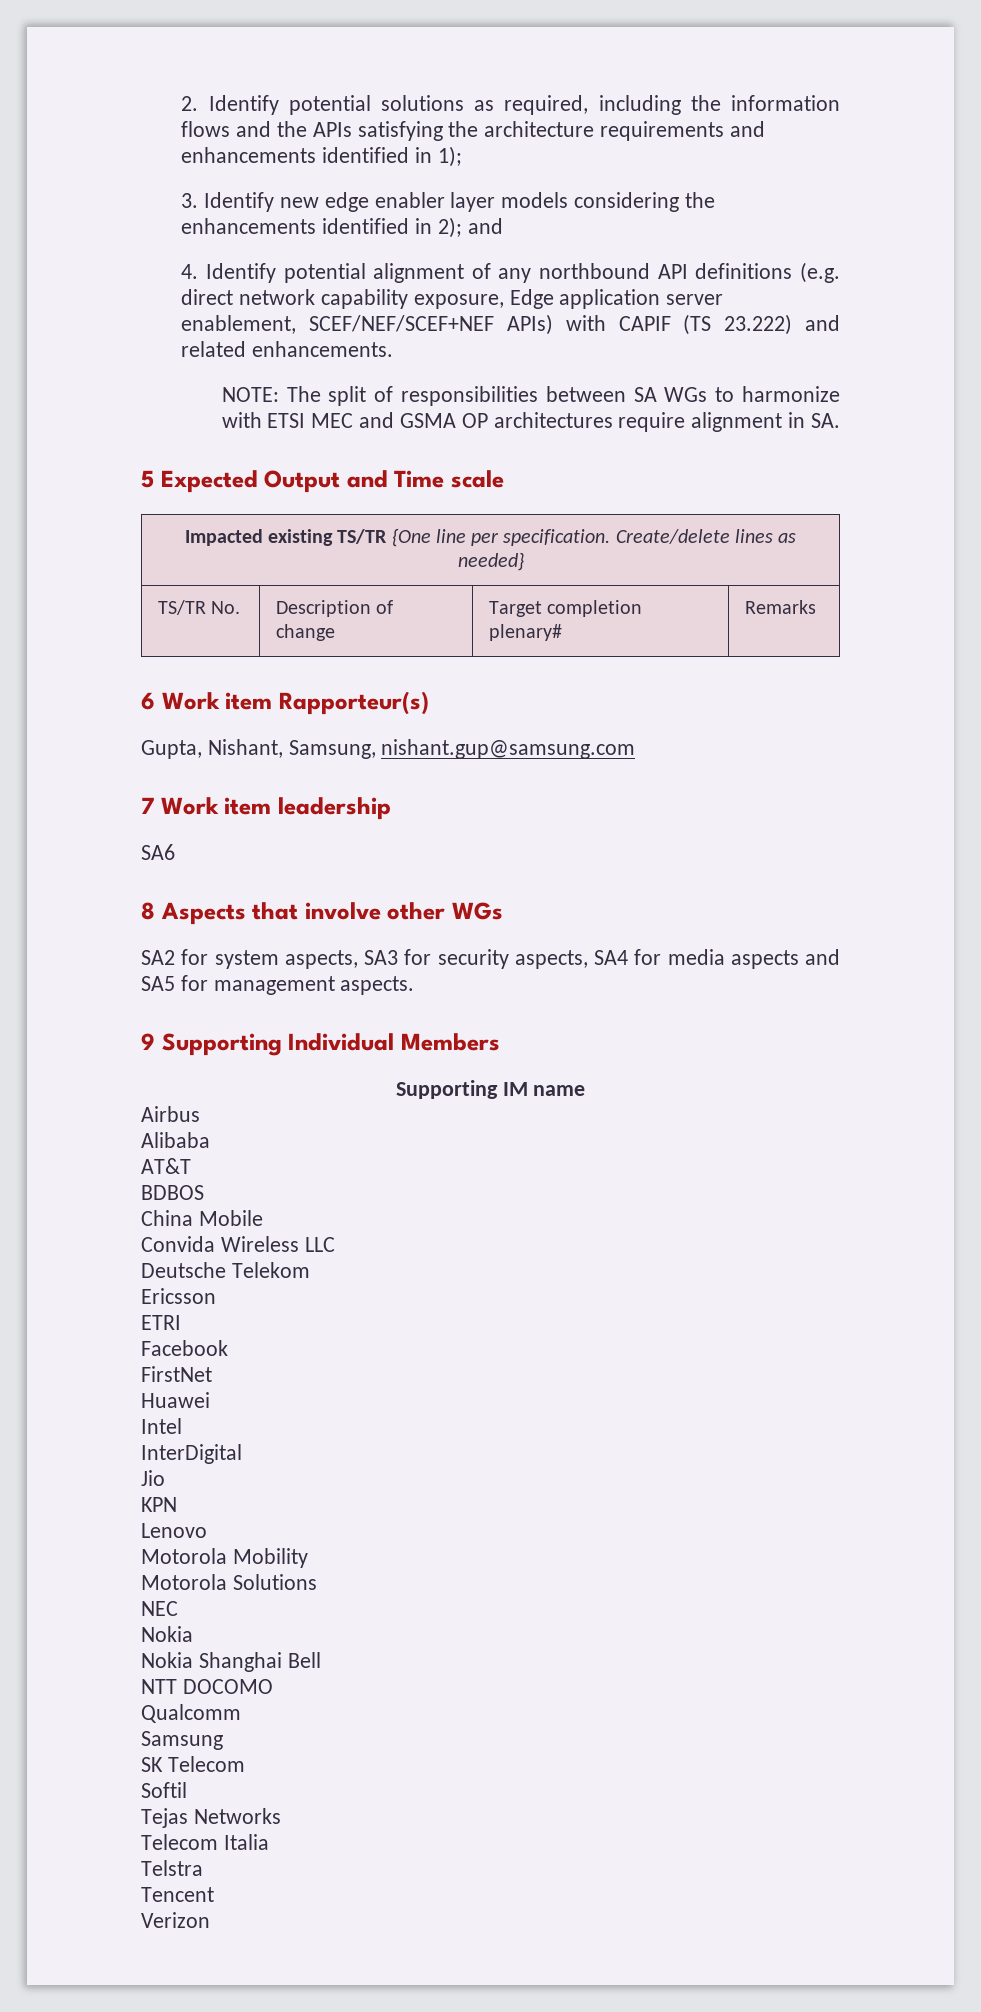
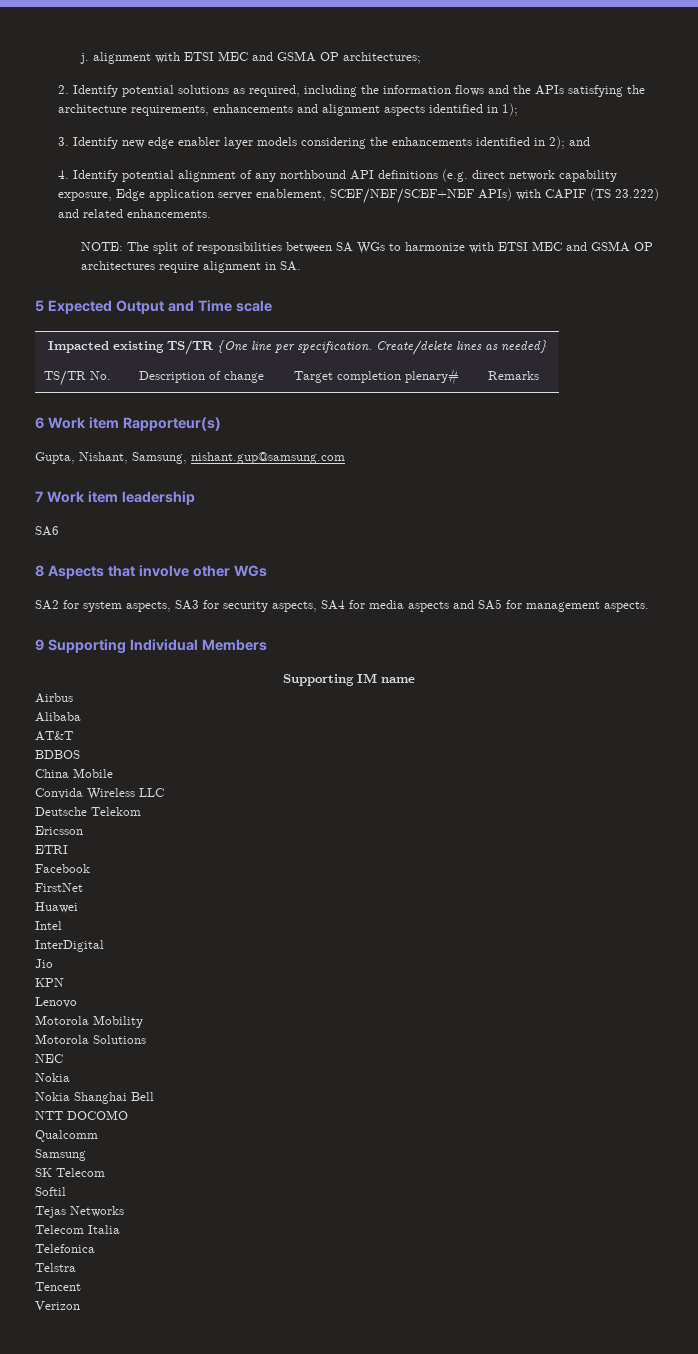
+ j. alignment with ETSI MEC and GSMA OP architectures;
- 2. Identify potential solutions as required, including the information flows and the APIs satisfying the architecture requirements and enhancements identified in 1);
+ 2. Identify potential solutions as required, including the information flows and the APIs satisfying the architecture requirements, enhancements and alignment aspects identified in 1);
+ Telefonica

